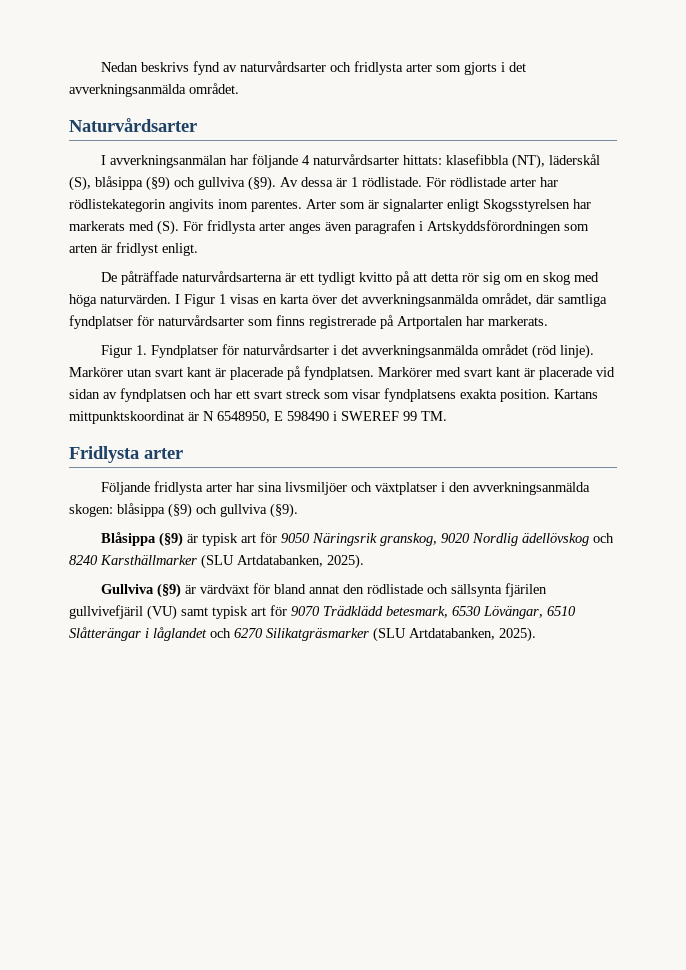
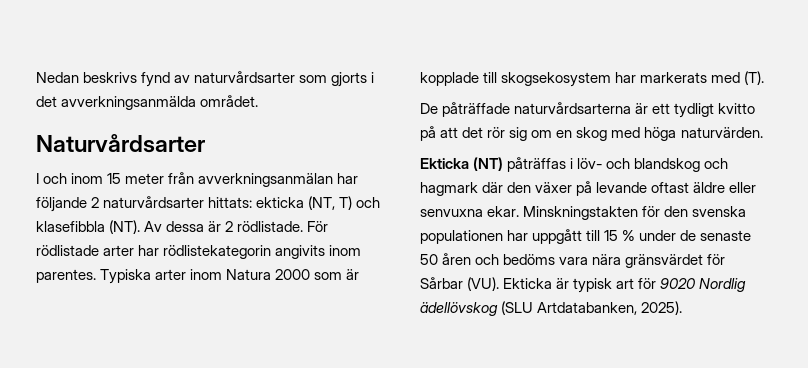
- Nedan beskrivs fynd av naturvårdsarter och fridlysta arter som gjorts i det avverkningsanmälda området.
+ Nedan beskrivs fynd av naturvårdsarter som gjorts i det avverkningsanmälda området.
- I avverkningsanmälan har följande 4 naturvårdsarter hittats: klasefibbla (NT), läderskål (S), blåsippa (§9) och gullviva (§9). Av dessa är 1 rödlistade.
+ I och inom 15 meter från avverkningsanmälan har följande 2 naturvårdsarter hittats: ekticka (NT, T) och klasefibbla (NT). Av dessa är 2 rödlistade.
- Arter som är signalarter enligt Skogsstyrelsen har markerats med (S). För fridlysta arter anges även paragrafen i Artskyddsförordningen som arten är fridlyst enligt.
+ Typiska arter inom Natura 2000 som är kopplade till skogsekosystem har markerats med (T).
- De påträffade naturvårdsarterna är ett tydligt kvitto på att detta rör sig om en skog med höga naturvärden. I Figur 1 visas en karta över det avverkningsanmälda området, där samtliga fyndplatser för naturvårdsarter som finns registrerade på Artportalen har markerats.
- Figur 1. Fyndplatser för naturvårdsarter i det avverkningsanmälda området (röd linje). Markörer utan svart kant är placerade på fyndplatsen. Markörer med svart kant är placerade vid sidan av fyndplatsen och har ett svart streck som visar fyndplatsens exakta position. Kartans mittpunktskoordinat är N 6548950, E 598490 i SWEREF 99 TM.
- Fridlysta arter
- Följande fridlysta arter har sina livsmiljöer och växtplatser i den avverkningsanmälda skogen: blåsippa (§9) och gullviva (§9).
- Blåsippa (§9) är typisk art för 9050 Näringsrik granskog, 9020 Nordlig ädellövskog och 8240 Karsthällmarker (SLU Artdatabanken, 2025).
- Gullviva (§9) är värdväxt för bland annat den rödlistade och sällsynta fjärilen gullvivefjäril (VU) samt typisk art för 9070 Trädklädd betesmark, 6530 Lövängar, 6510 Slåtterängar i låglandet och 6270 Silikatgräsmarker (SLU Artdatabanken, 2025).
+ De påträffade naturvårdsarterna är ett tydligt kvitto på att det rör sig om en skog med höga naturvärden.
+ Ekticka (NT) påträffas i löv- och blandskog och hagmark där den växer på levande oftast äldre eller senvuxna ekar. Minskningstakten för den svenska populationen har uppgått till 15 % under de senaste 50 åren och bedöms vara nära gränsvärdet för Sårbar (VU). Ekticka är typisk art för 9020 Nordlig ädellövskog (SLU Artdatabanken, 2025).

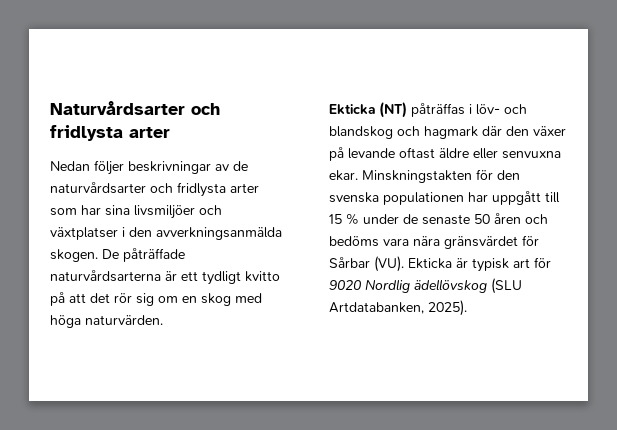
- Nedan beskrivs fynd av naturvårdsarter som gjorts i det avverkningsanmälda området.
- Naturvårdsarter
- I och inom 15 meter från avverkningsanmälan har följande 2 naturvårdsarter hittats: ekticka (NT, T) och klasefibbla (NT). Av dessa är 2 rödlistade. För rödlistade arter har rödlistekategorin angivits inom parentes. Typiska arter inom Natura 2000 som är kopplade till skogsekosystem har markerats med (T).
- De påträffade naturvårdsarterna är ett tydligt kvitto på att det rör sig om en skog med höga naturvärden.
+ Naturvårdsarter och fridlysta arter
+ Nedan följer beskrivningar av de naturvårdsarter och fridlysta arter som har sina livsmiljöer och växtplatser i den avverkningsanmälda skogen. De påträffade naturvårdsarterna är ett tydligt kvitto på att det rör sig om en skog med höga naturvärden.

